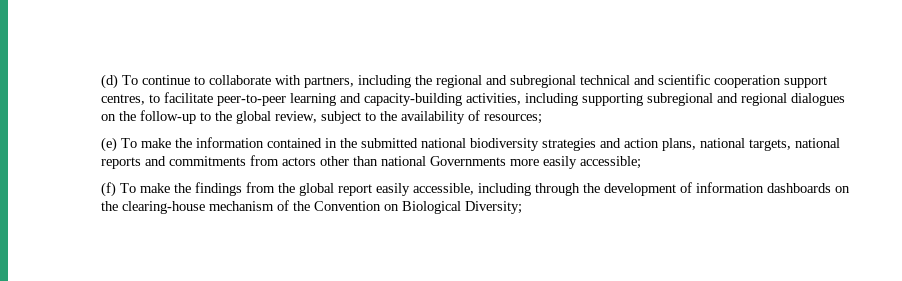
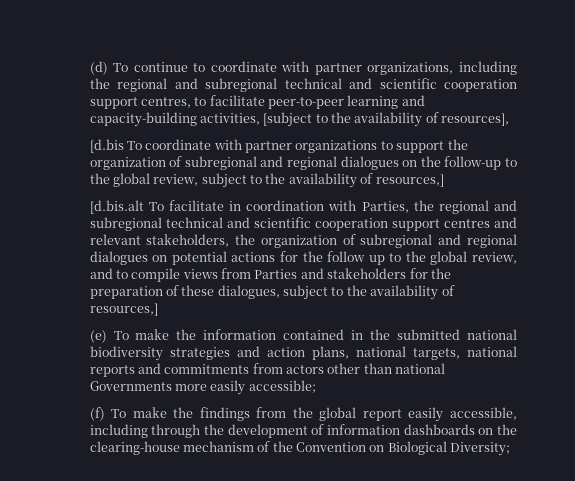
- (d) To continue to collaborate with partners, including the regional and subregional technical and scientific cooperation support centres, to facilitate peer-to-peer learning and capacity-building activities, including supporting subregional and regional dialogues on the follow-up to the global review, subject to the availability of resources;
+ (d) To continue to coordinate with partner organizations, including the regional and subregional technical and scientific cooperation support centres, to facilitate peer-to-peer learning and capacity-building activities, [subject to the availability of resources],
+ [d.bis To coordinate with partner organizations to support the organization of subregional and regional dialogues on the follow-up to the global review, subject to the availability of resources,]
+ [d.bis.alt To facilitate in coordination with Parties, the regional and subregional technical and scientific cooperation support centres and relevant stakeholders, the organization of subregional and regional dialogues on potential actions for the follow up to the global review, and to compile views from Parties and stakeholders for the preparation of these dialogues, subject to the availability of resources,]

